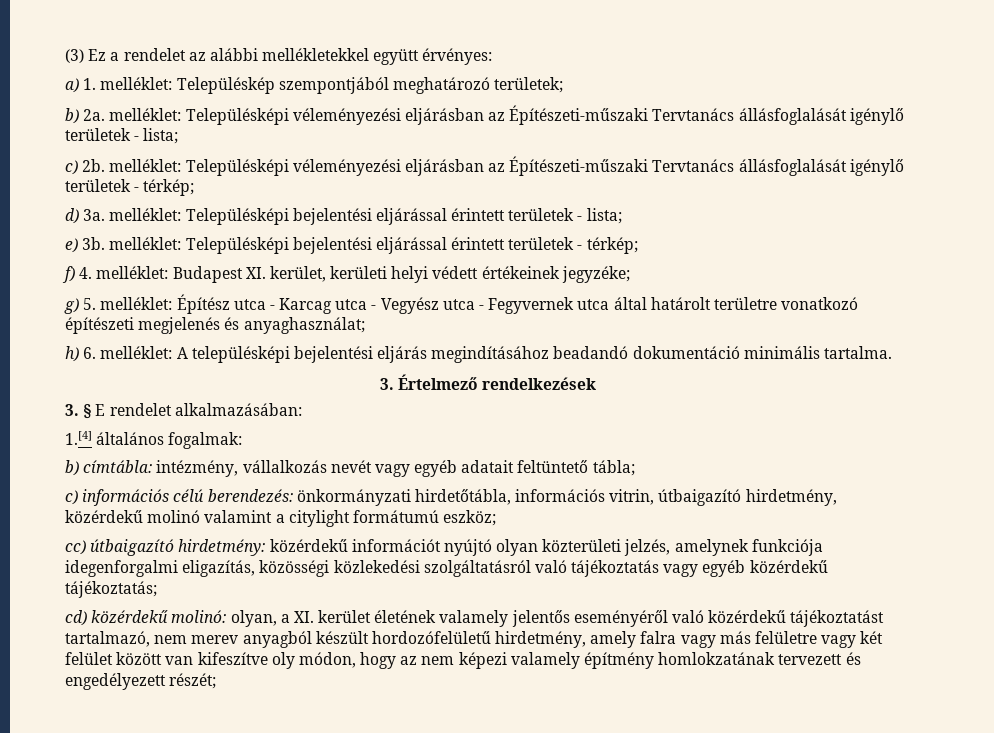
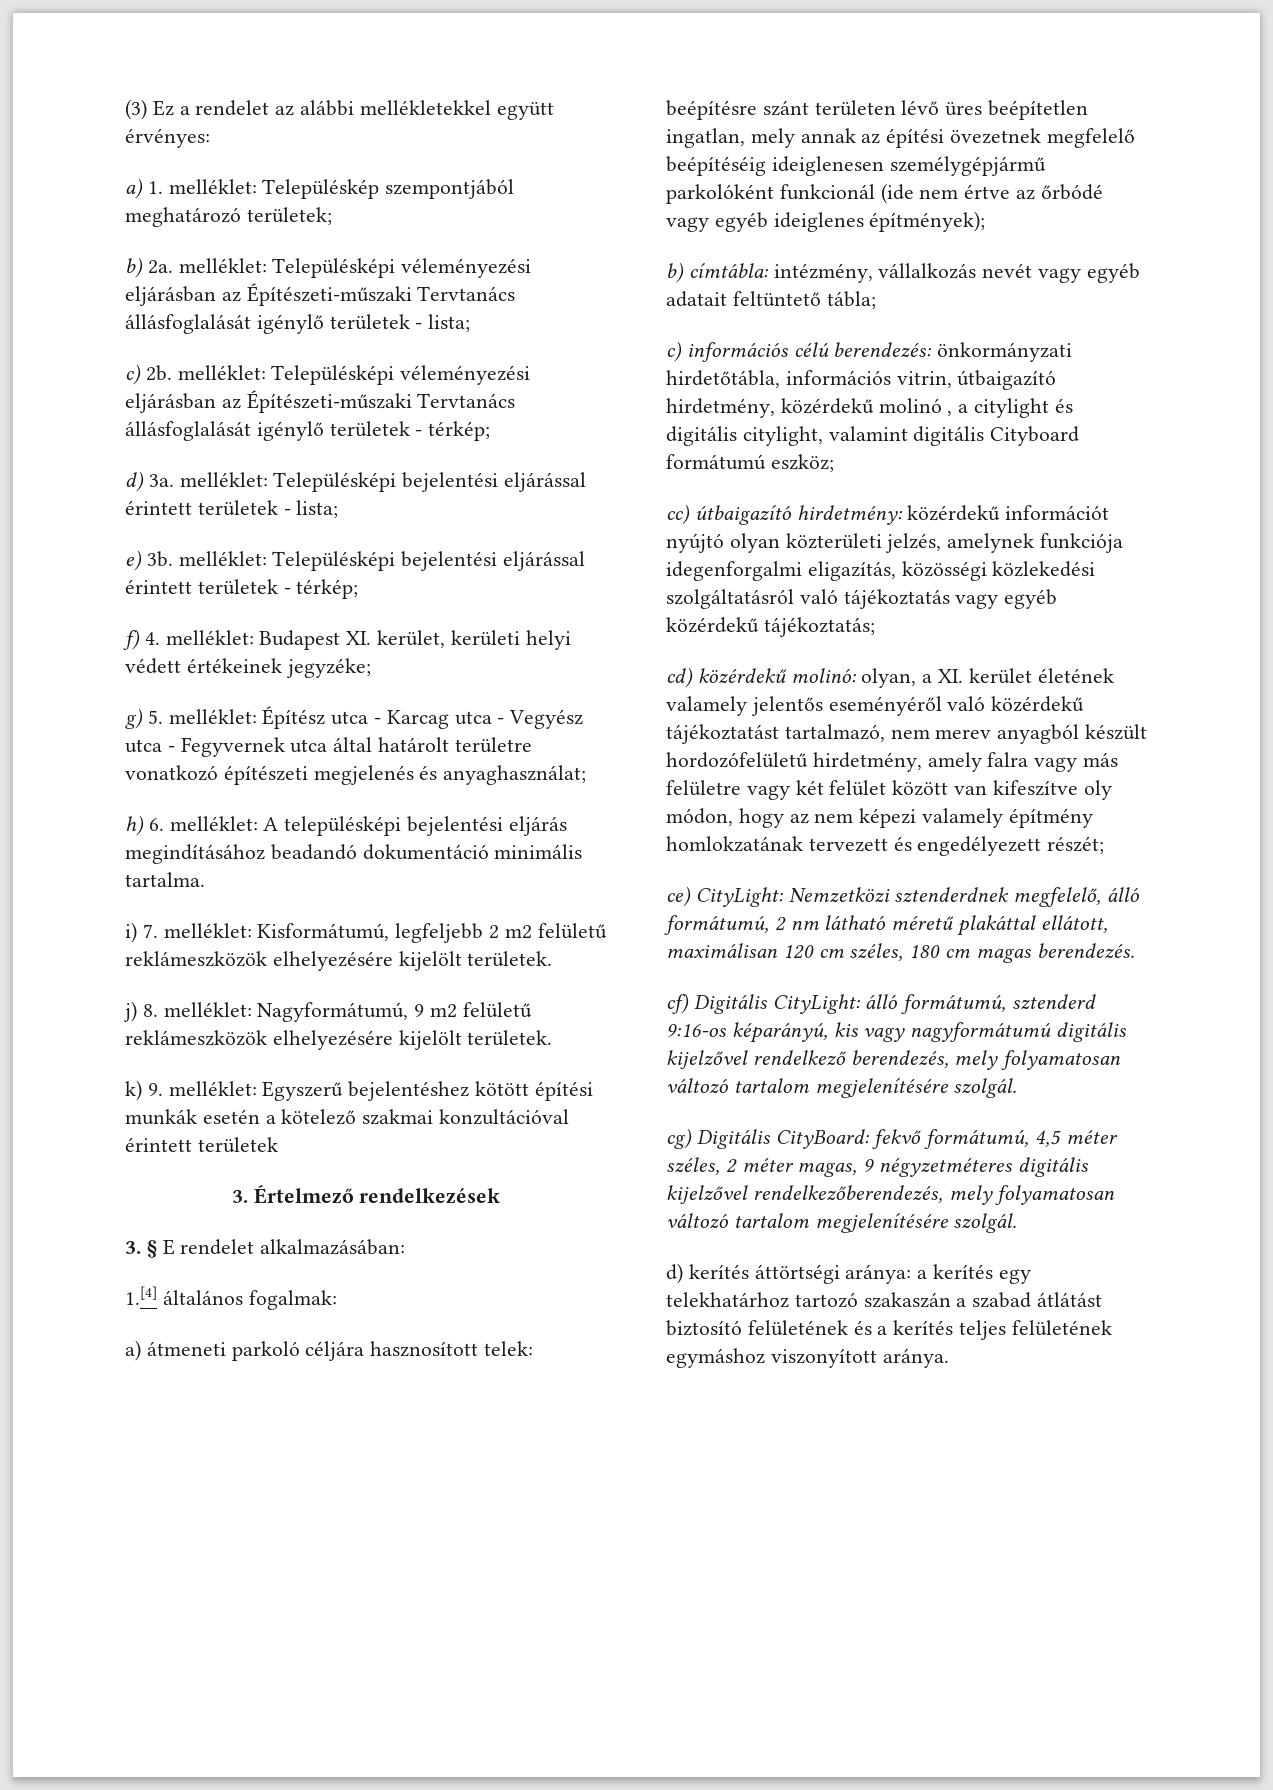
+ i) 7. melléklet: Kisformátumú, legfeljebb 2 m2 felületű reklámeszközök elhelyezésére kijelölt területek.
+ j) 8. melléklet: Nagyformátumú, 9 m2 felületű reklámeszközök elhelyezésére kijelölt területek.
+ k) 9. melléklet: Egyszerű bejelentéshez kötött építési munkák esetén a kötelező szakmai konzultációval érintett területek
+ a) átmeneti parkoló céljára hasznosított telek: beépítésre szánt területen lévő üres beépítetlen ingatlan, mely annak az építési övezetnek megfelelő beépítéséig ideiglenesen személygépjármű parkolóként funkcionál (ide nem értve az őrbódé vagy egyéb ideiglenes építmények);
- c) információs célú berendezés: önkormányzati hirdetőtábla, információs vitrin, útbaigazító hirdetmény, közérdekű molinó valamint a citylight formátumú eszköz;
+ c) információs célú berendezés: önkormányzati hirdetőtábla, információs vitrin, útbaigazító hirdetmény, közérdekű molinó , a citylight és digitális citylight, valamint digitális Cityboard formátumú eszköz;
+ ce) CityLight: Nemzetközi sztenderdnek megfelelő, álló formátumú, 2 nm látható méretű plakáttal ellátott, maximálisan 120 cm széles, 180 cm magas berendezés.
+ cf) Digitális CityLight: álló formátumú, sztenderd 9:16-os képarányú, kis vagy nagyformátumú digitális kijelzővel rendelkező berendezés, mely folyamatosan változó tartalom megjelenítésére szolgál.
+ cg) Digitális CityBoard: fekvő formátumú, 4,5 méter széles, 2 méter magas, 9 négyzetméteres digitális kijelzővel rendelkezőberendezés, mely folyamatosan változó tartalom megjelenítésére szolgál.
+ d) kerítés áttörtségi aránya: a kerítés egy telekhatárhoz tartozó szakaszán a szabad átlátást biztosító felületének és a kerítés teljes felületének egymáshoz viszonyított aránya.

